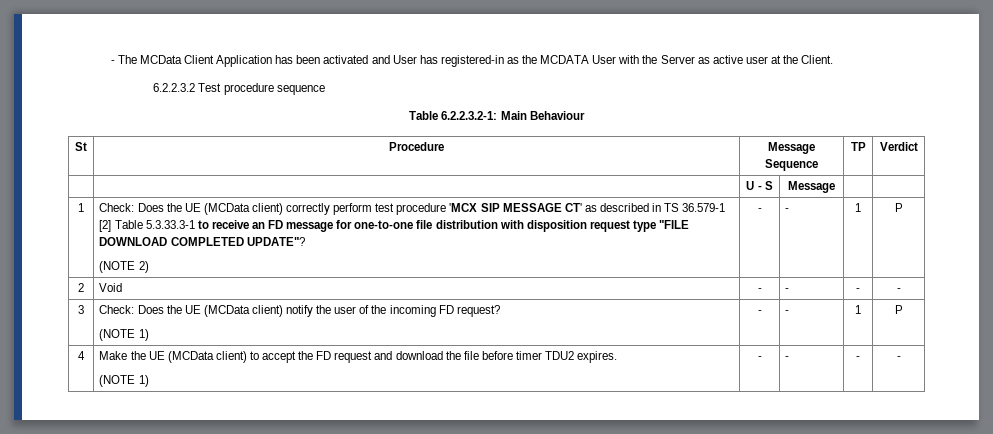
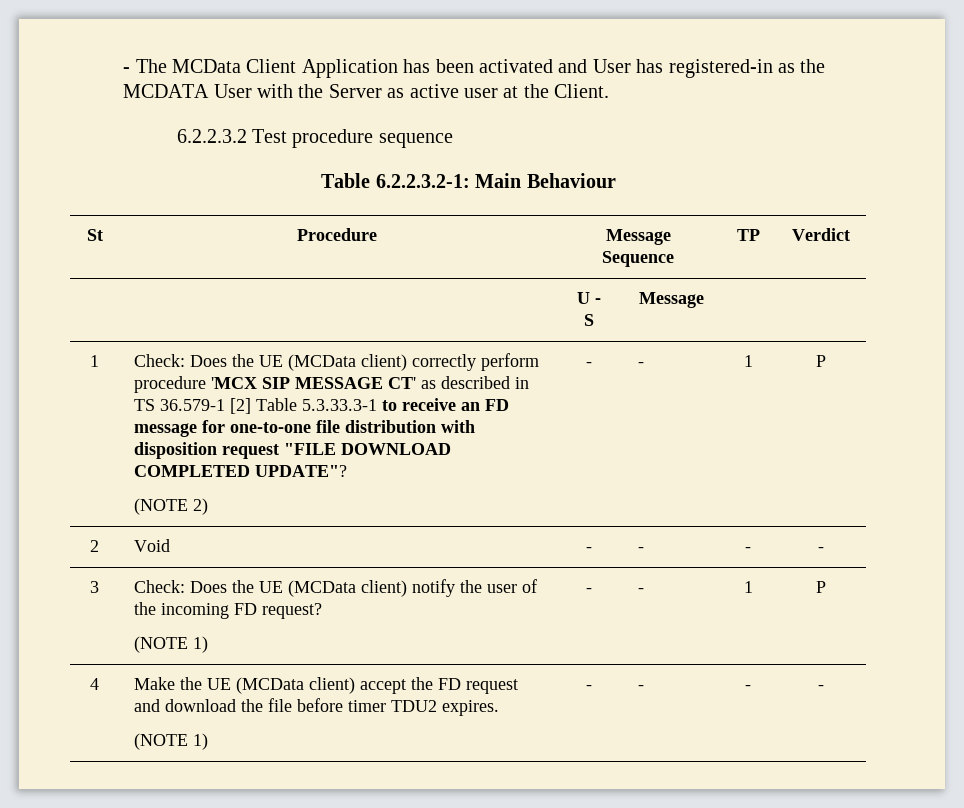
- Check: Does the UE (MCData client) correctly perform test procedure 'MCX SIP MESSAGE CT' as described in TS 36.579-1 [2] Table 5.3.33.3-1 to receive an FD message for one-to-one file distribution with disposition request type "FILE DOWNLOAD COMPLETED UPDATE"?
+ Check: Does the UE (MCData client) correctly perform procedure 'MCX SIP MESSAGE CT' as described in TS 36.579-1 [2] Table 5.3.33.3-1 to receive an FD message for one-to-one file distribution with disposition request "FILE DOWNLOAD COMPLETED UPDATE"?
- 4 | Make the UE (MCData client) to accept the FD request and download the file before timer TDU2 expires.
+ 4 | Make the UE (MCData client) accept the FD request and download the file before timer TDU2 expires.

